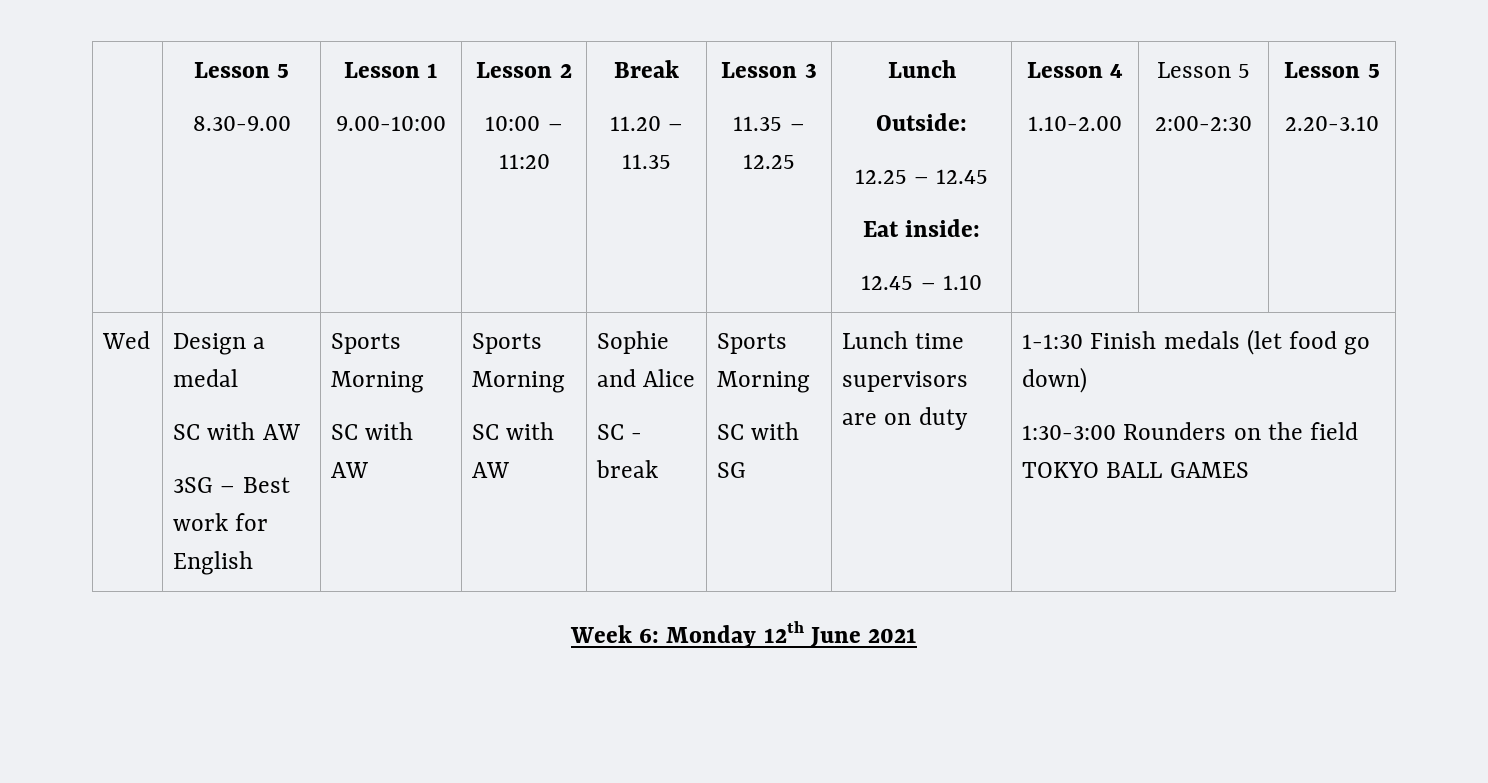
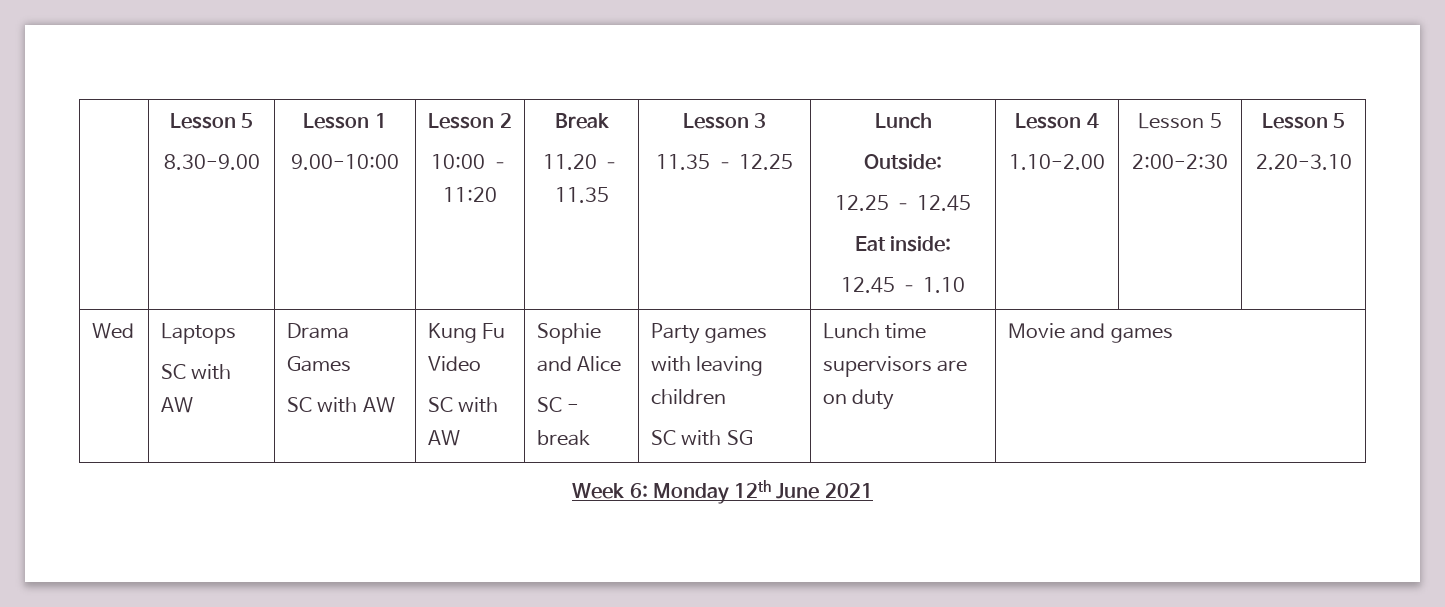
- Design a medal
- SC with AW
- 3SG – Best work for English | Sports Morning
- SC with AW | Sports Morning
+ Laptops
+ SC with AW | Drama Games
+ SC with AW | Kung Fu Video
- SC - break | Sports Morning
+ SC - break | Party games with leaving children
- 1-1:30 Finish medals (let food go down)
- 1:30-3:00 Rounders on the field TOKYO BALL GAMES
+ Movie and games

